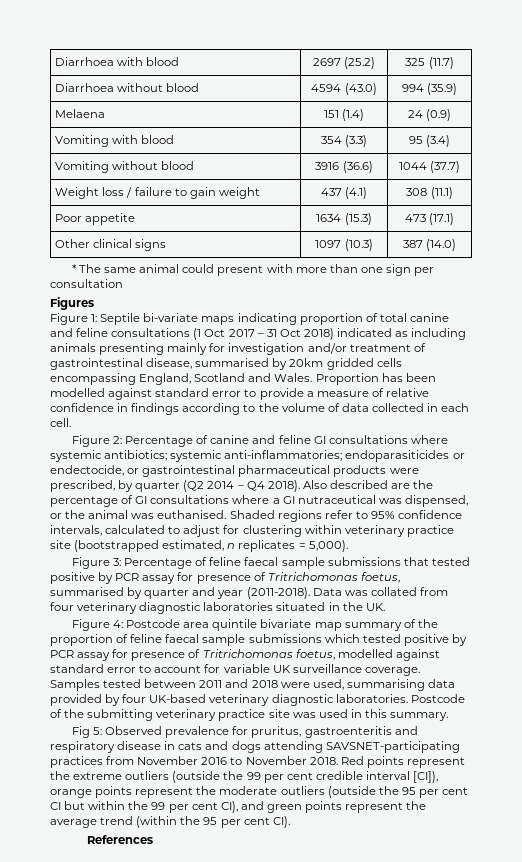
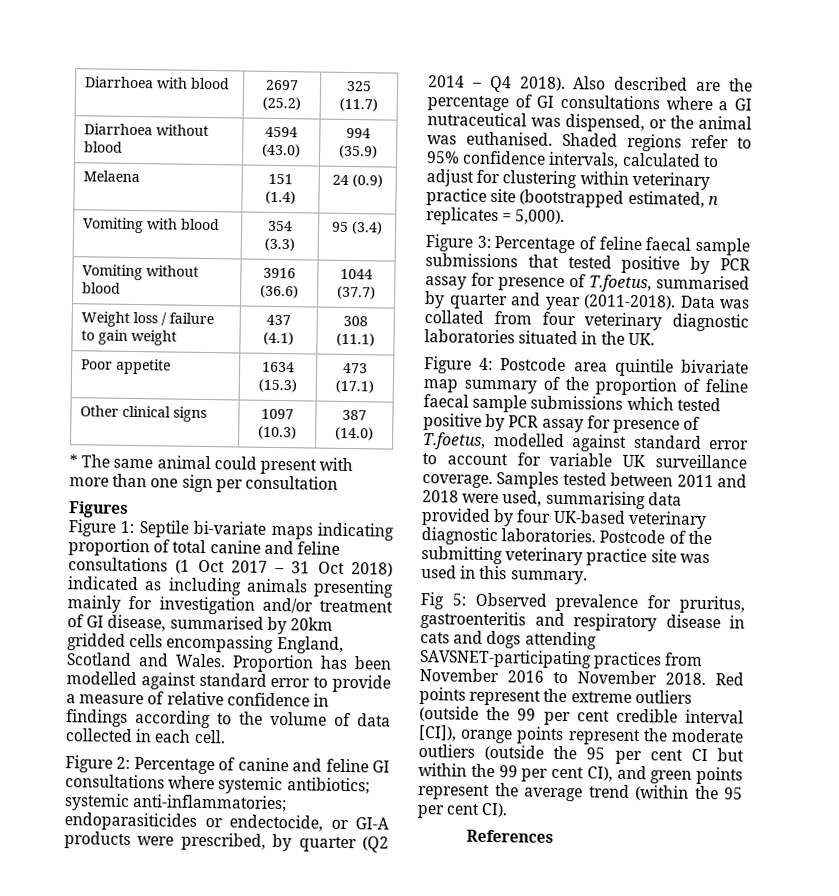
- Figure 1: Septile bi-variate maps indicating proportion of total canine and feline consultations (1 Oct 2017 – 31 Oct 2018) indicated as including animals presenting mainly for investigation and/or treatment of gastrointestinal disease, summarised by 20km gridded cells encompassing England, Scotland and Wales.
+ Figure 1: Septile bi-variate maps indicating proportion of total canine and feline consultations (1 Oct 2017 – 31 Oct 2018) indicated as including animals presenting mainly for investigation and/or treatment of GI disease, summarised by 20km gridded cells encompassing England, Scotland and Wales.
- Figure 2: Percentage of canine and feline GI consultations where systemic antibiotics; systemic anti-inflammatories; endoparasiticides or endectocide, or gastrointestinal pharmaceutical products were prescribed, by quarter (Q2 2014 – Q4 2018).
+ Figure 2: Percentage of canine and feline GI consultations where systemic antibiotics; systemic anti-inflammatories; endoparasiticides or endectocide, or GI-A products were prescribed, by quarter (Q2 2014 – Q4 2018).
- Figure 3: Percentage of feline faecal sample submissions that tested positive by PCR assay for presence of Tritrichomonas foetus, summarised by quarter and year (2011-2018).
+ Figure 3: Percentage of feline faecal sample submissions that tested positive by PCR assay for presence of T.foetus, summarised by quarter and year (2011-2018).
- Figure 4: Postcode area quintile bivariate map summary of the proportion of feline faecal sample submissions which tested positive by PCR assay for presence of Tritrichomonas foetus, modelled against standard error to account for variable UK surveillance coverage.
+ Figure 4: Postcode area quintile bivariate map summary of the proportion of feline faecal sample submissions which tested positive by PCR assay for presence of T.foetus, modelled against standard error to account for variable UK surveillance coverage.

